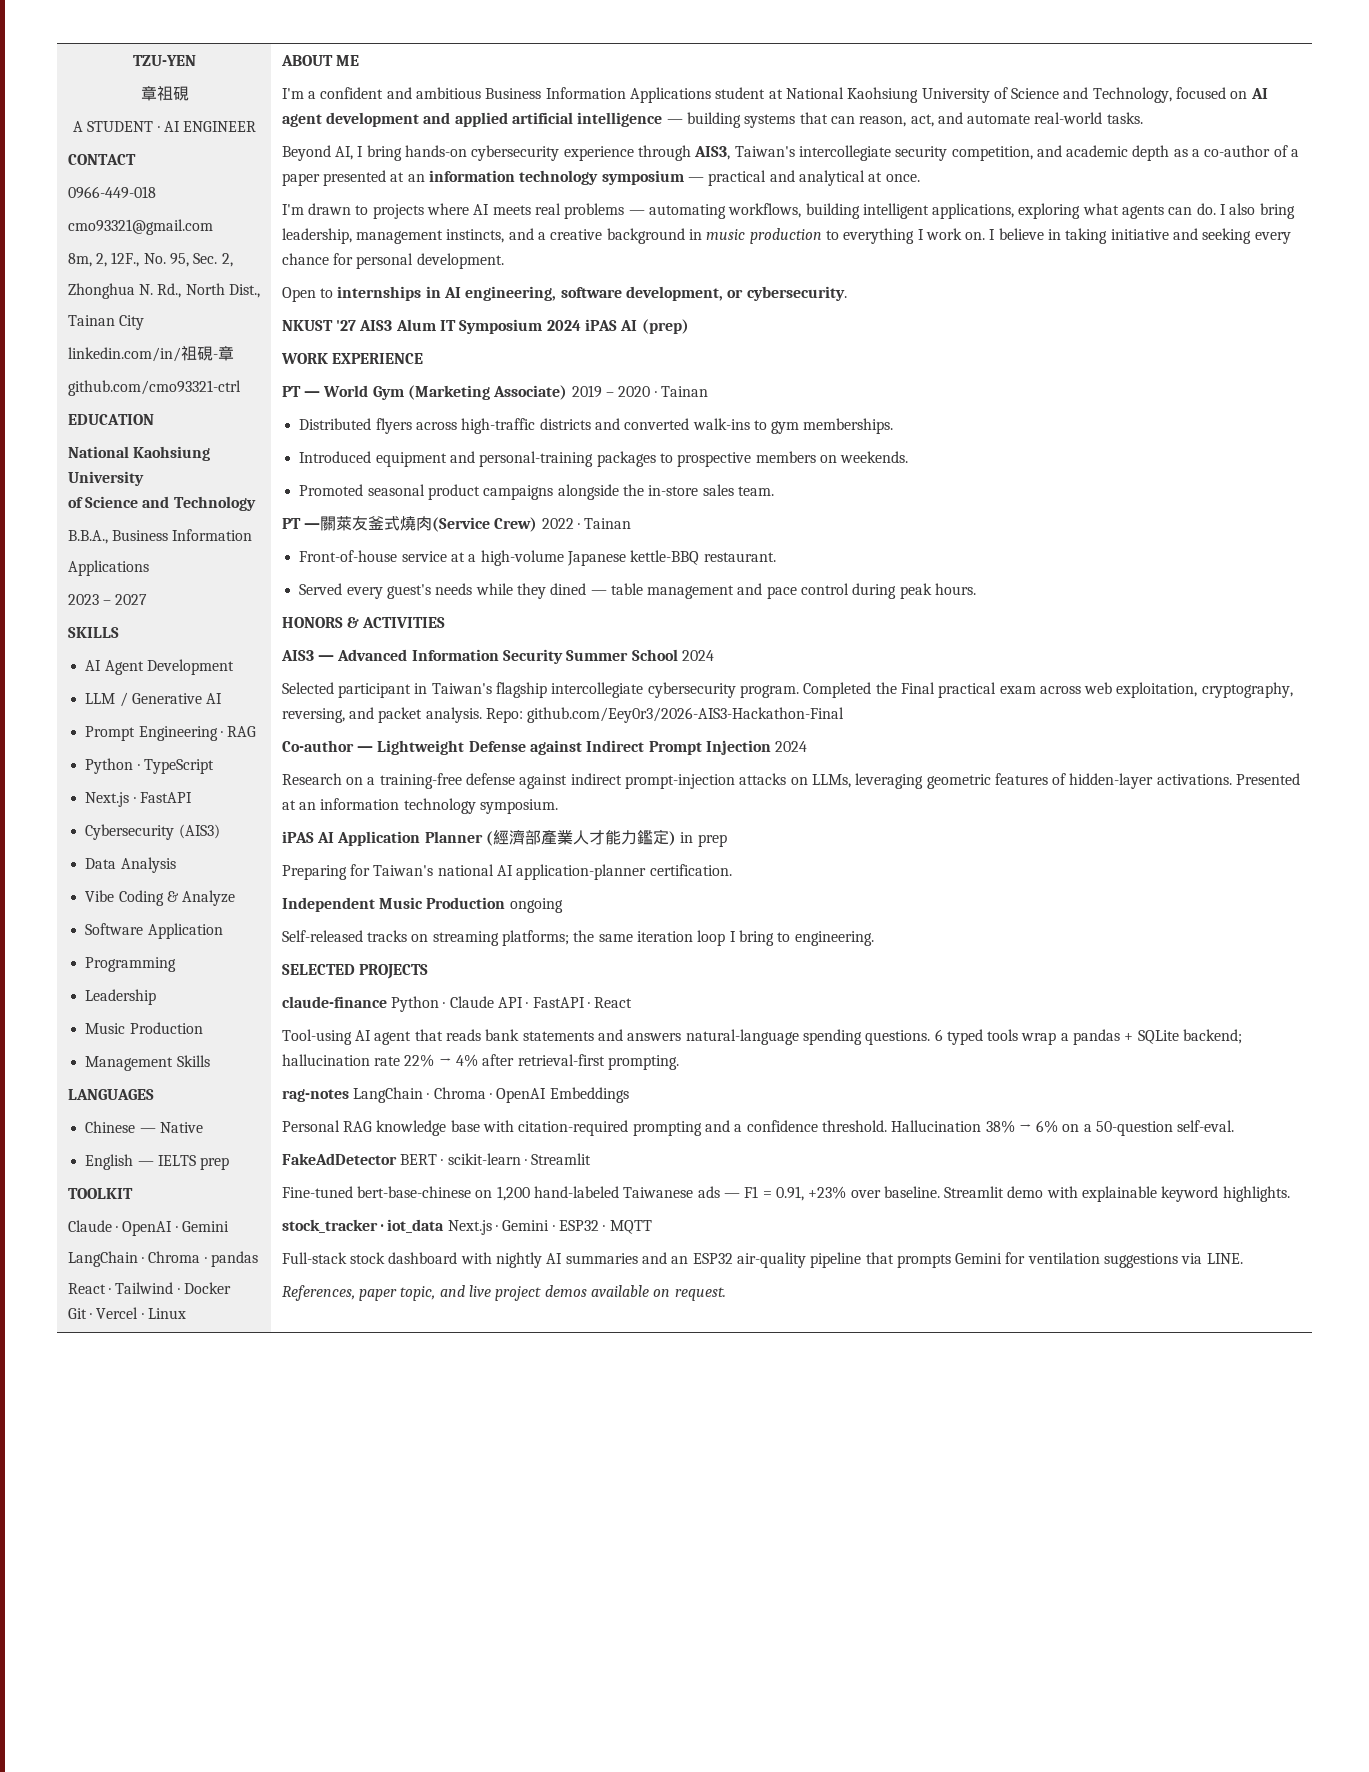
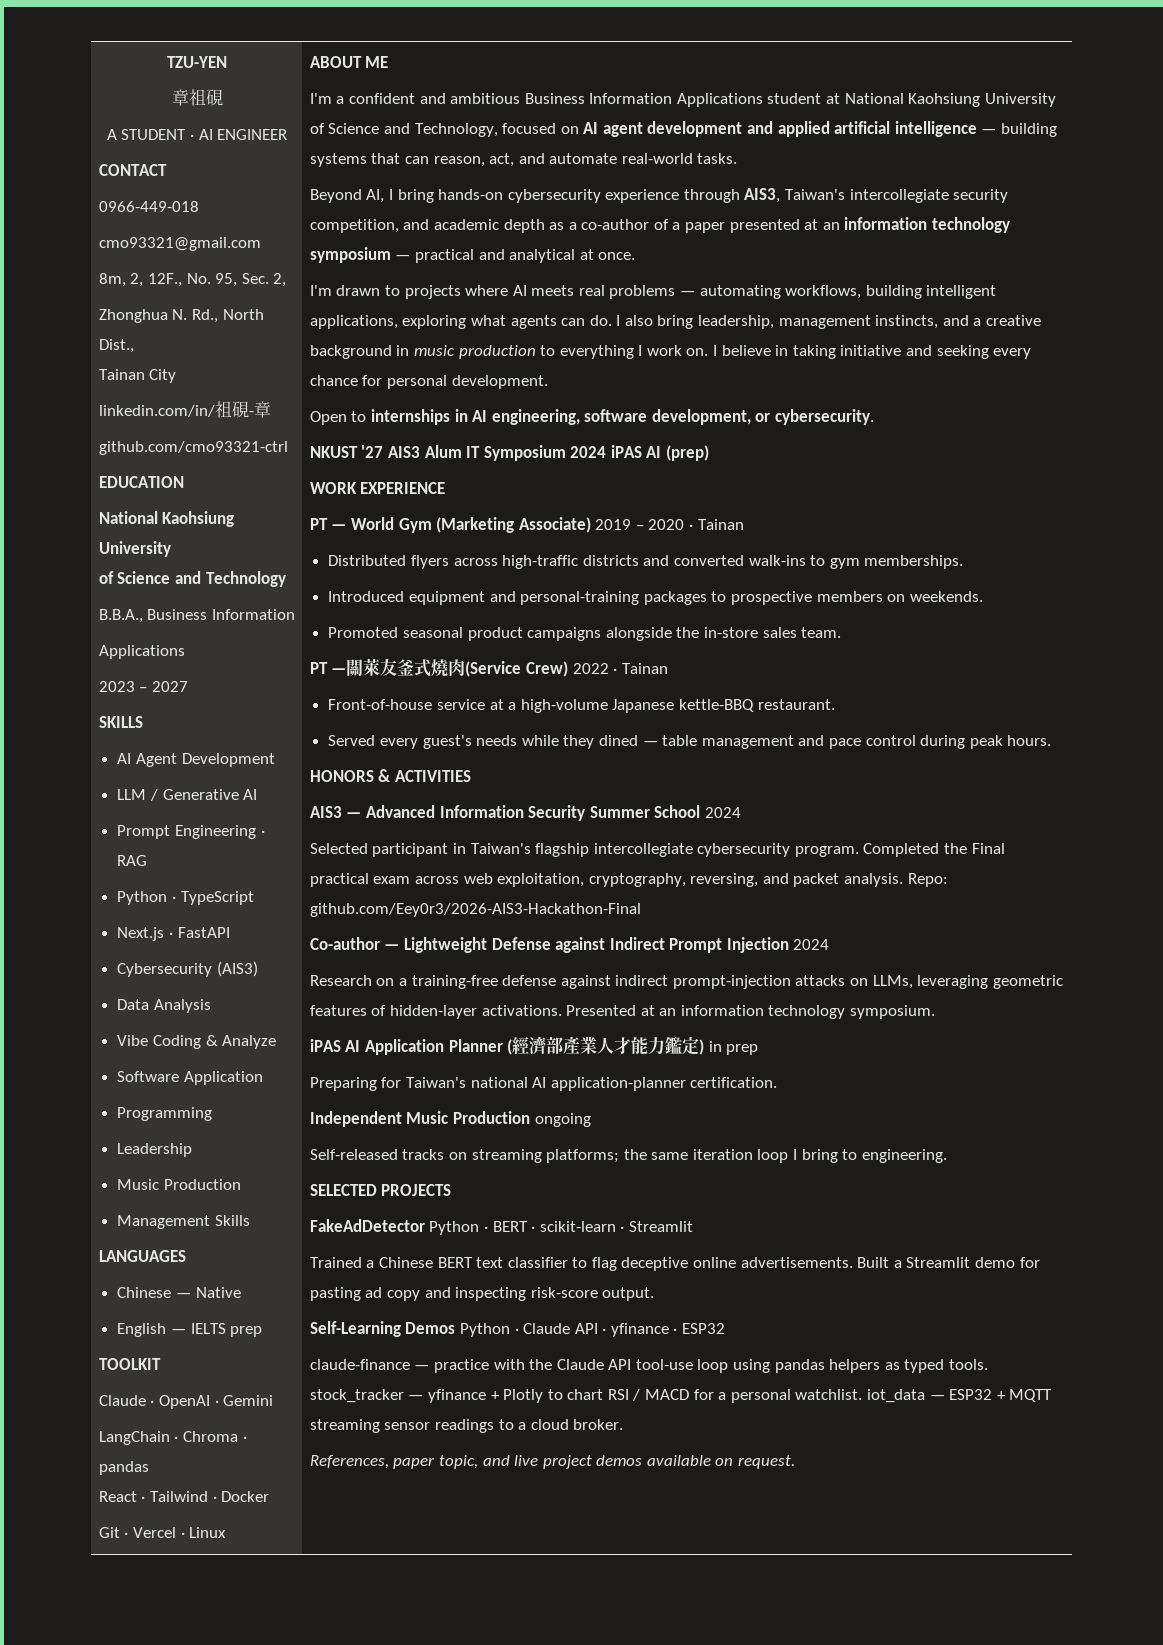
- claude-finance Python · Claude API · FastAPI · React
- Tool-using AI agent that reads bank statements and answers natural-language spending questions. 6 typed tools wrap a pandas + SQLite backend; hallucination rate 22% → 4% after retrieval-first prompting.
- rag-notes LangChain · Chroma · OpenAI Embeddings
- Personal RAG knowledge base with citation-required prompting and a confidence threshold. Hallucination 38% → 6% on a 50-question self-eval.
- FakeAdDetector BERT · scikit-learn · Streamlit
+ FakeAdDetector Python · BERT · scikit-learn · Streamlit
- Fine-tuned bert-base-chinese on 1,200 hand-labeled Taiwanese ads — F1 = 0.91, +23% over baseline. Streamlit demo with explainable keyword highlights.
- stock_tracker · iot_data Next.js · Gemini · ESP32 · MQTT
- Full-stack stock dashboard with nightly AI summaries and an ESP32 air-quality pipeline that prompts Gemini for ventilation suggestions via LINE.
+ Trained a Chinese BERT text classifier to flag deceptive online advertisements. Built a Streamlit demo for pasting ad copy and inspecting risk-score output.
+ Self-Learning Demos Python · Claude API · yfinance · ESP32
+ claude-finance — practice with the Claude API tool-use loop using pandas helpers as typed tools. stock_tracker — yfinance + Plotly to chart RSI / MACD for a personal watchlist. iot_data — ESP32 + MQTT streaming sensor readings to a cloud broker.

